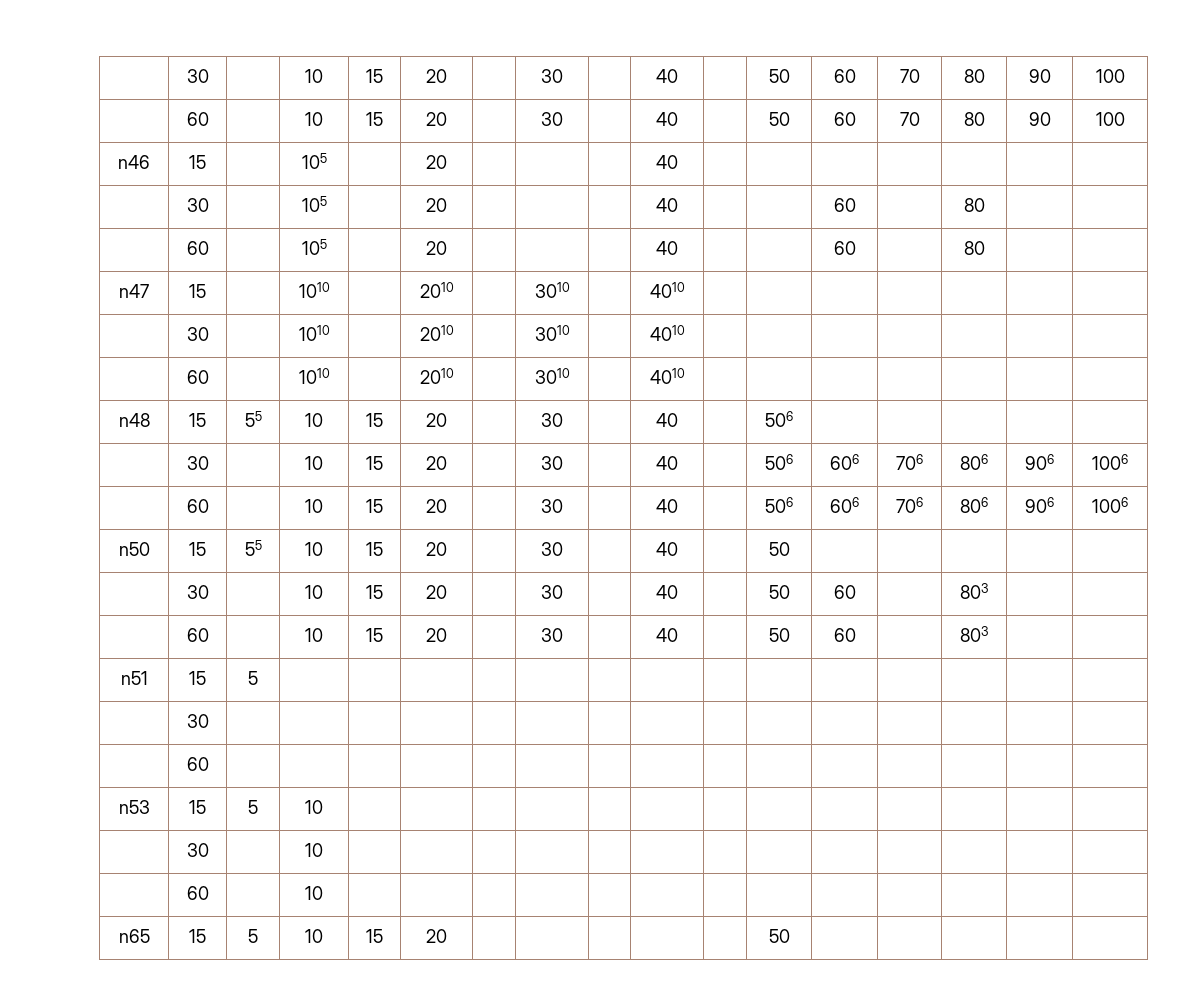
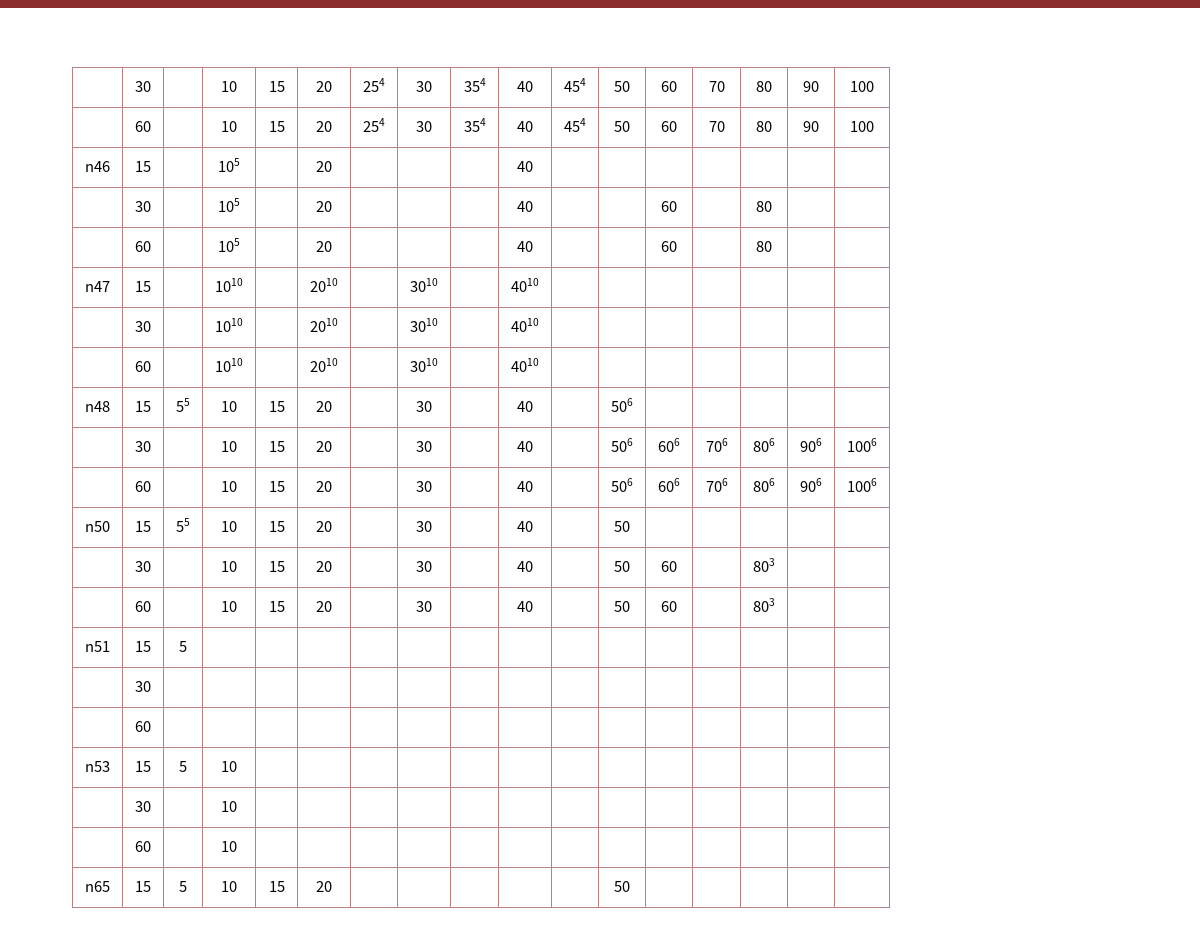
- | 30 | | 10 | 15 | 20 | | 30 | | 40 | | 50 | 60 | 70 | 80 | 90 | 100
+ | 30 | | 10 | 15 | 20 | 254 | 30 | 354 | 40 | 454 | 50 | 60 | 70 | 80 | 90 | 100
- | 60 | | 10 | 15 | 20 | | 30 | | 40 | | 50 | 60 | 70 | 80 | 90 | 100
+ | 60 | | 10 | 15 | 20 | 254 | 30 | 354 | 40 | 454 | 50 | 60 | 70 | 80 | 90 | 100

